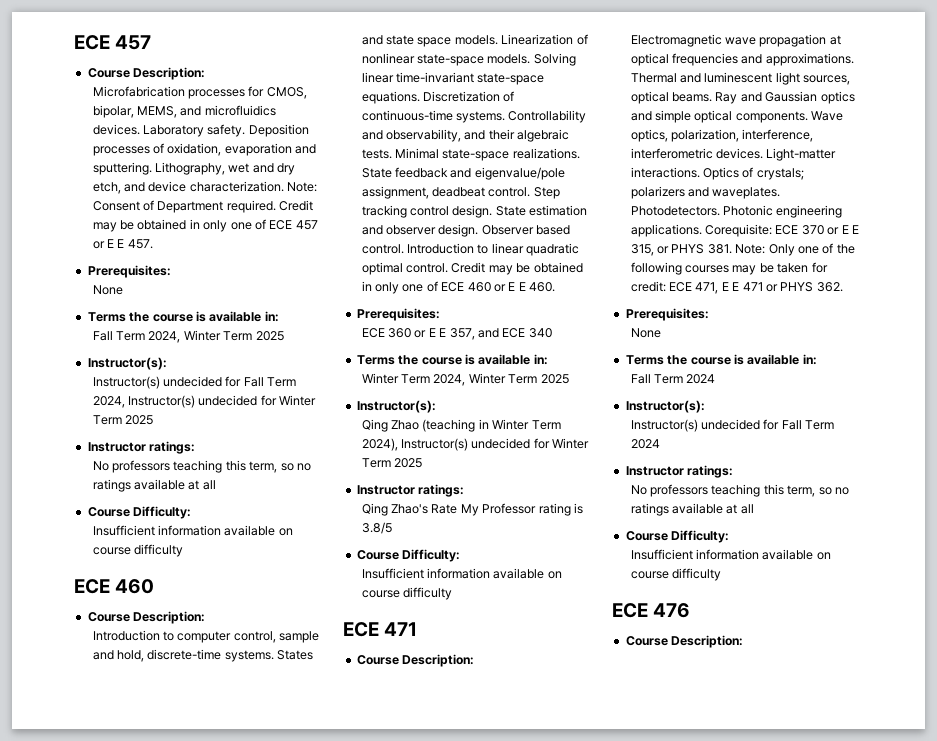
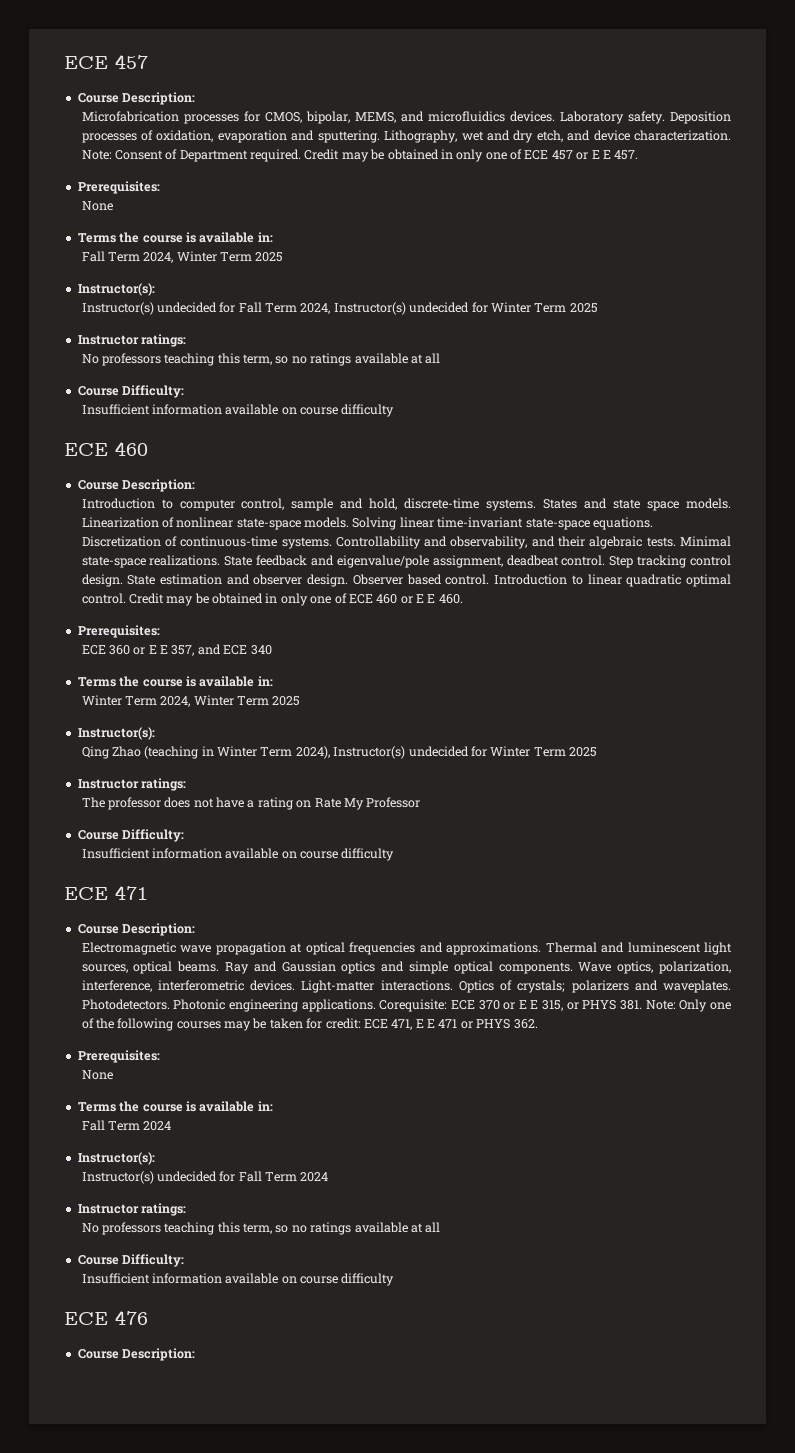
- Qing Zhao's Rate My Professor rating is 3.8/5
+ The professor does not have a rating on Rate My Professor

